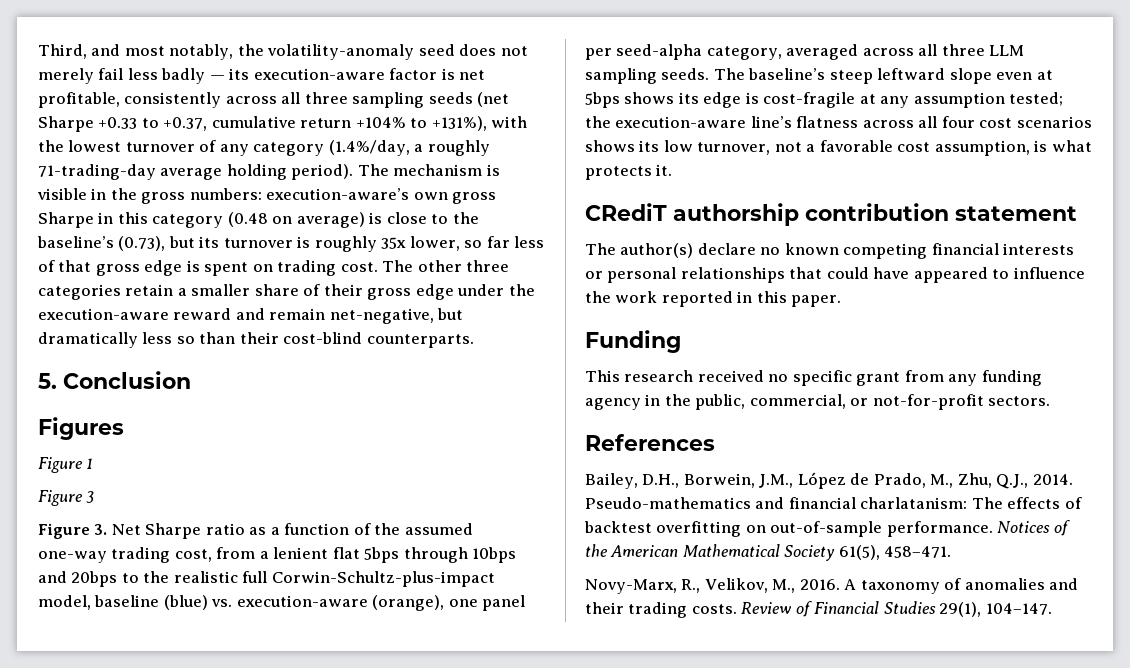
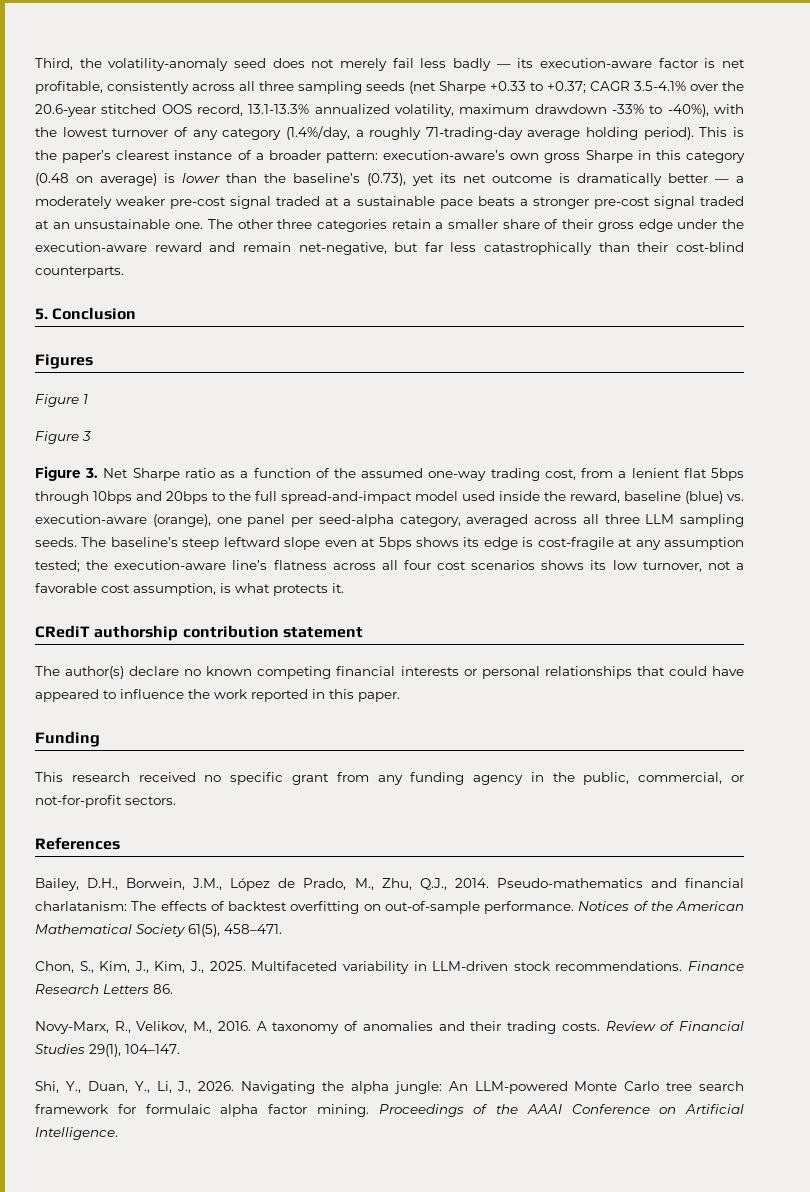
- Third, and most notably, the volatility-anomaly seed does not merely fail less badly — its execution-aware factor is net profitable, consistently across all three sampling seeds (net Sharpe +0.33 to +0.37, cumulative return +104% to +131%), with the lowest turnover of any category (1.4%/day, a roughly 71-trading-day average holding period).
+ Third, the volatility-anomaly seed does not merely fail less badly — its execution-aware factor is net profitable, consistently across all three sampling seeds (net Sharpe +0.33 to +0.37; CAGR 3.5-4.1% over the 20.6-year stitched OOS record, 13.1-13.3% annualized volatility, maximum drawdown -33% to -40%), with the lowest turnover of any category (1.4%/day, a roughly 71-trading-day average holding period).
- The mechanism is visible in the gross numbers: execution-aware’s own gross Sharpe in this category (0.48 on average) is close to the baseline’s (0.73), but its turnover is roughly 35x lower, so far less of that gross edge is spent on trading cost.
+ This is the paper’s clearest instance of a broader pattern: execution-aware’s own gross Sharpe in this category (0.48 on average) is lower than the baseline’s (0.73), yet its net outcome is dramatically better — a moderately weaker pre-cost signal traded at a sustainable pace beats a stronger pre-cost signal traded at an unsustainable one.
- The other three categories retain a smaller share of their gross edge under the execution-aware reward and remain net-negative, but dramatically less so than their cost-blind counterparts.
+ The other three categories retain a smaller share of their gross edge under the execution-aware reward and remain net-negative, but far less catastrophically than their cost-blind counterparts.
- Figure 3. Net Sharpe ratio as a function of the assumed one-way trading cost, from a lenient flat 5bps through 10bps and 20bps to the realistic full Corwin-Schultz-plus-impact model, baseline (blue) vs. execution-aware (orange), one panel per seed-alpha category, averaged across all three LLM sampling seeds.
+ Figure 3. Net Sharpe ratio as a function of the assumed one-way trading cost, from a lenient flat 5bps through 10bps and 20bps to the full spread-and-impact model used inside the reward, baseline (blue) vs. execution-aware (orange), one panel per seed-alpha category, averaged across all three LLM sampling seeds.
+ Chon, S., Kim, J., Kim, J., 2025. Multifaceted variability in LLM-driven stock recommendations. Finance Research Letters 86.
+ Shi, Y., Duan, Y., Li, J., 2026. Navigating the alpha jungle: An LLM-powered Monte Carlo tree search framework for formulaic alpha factor mining. Proceedings of the AAAI Conference on Artificial Intelligence.

